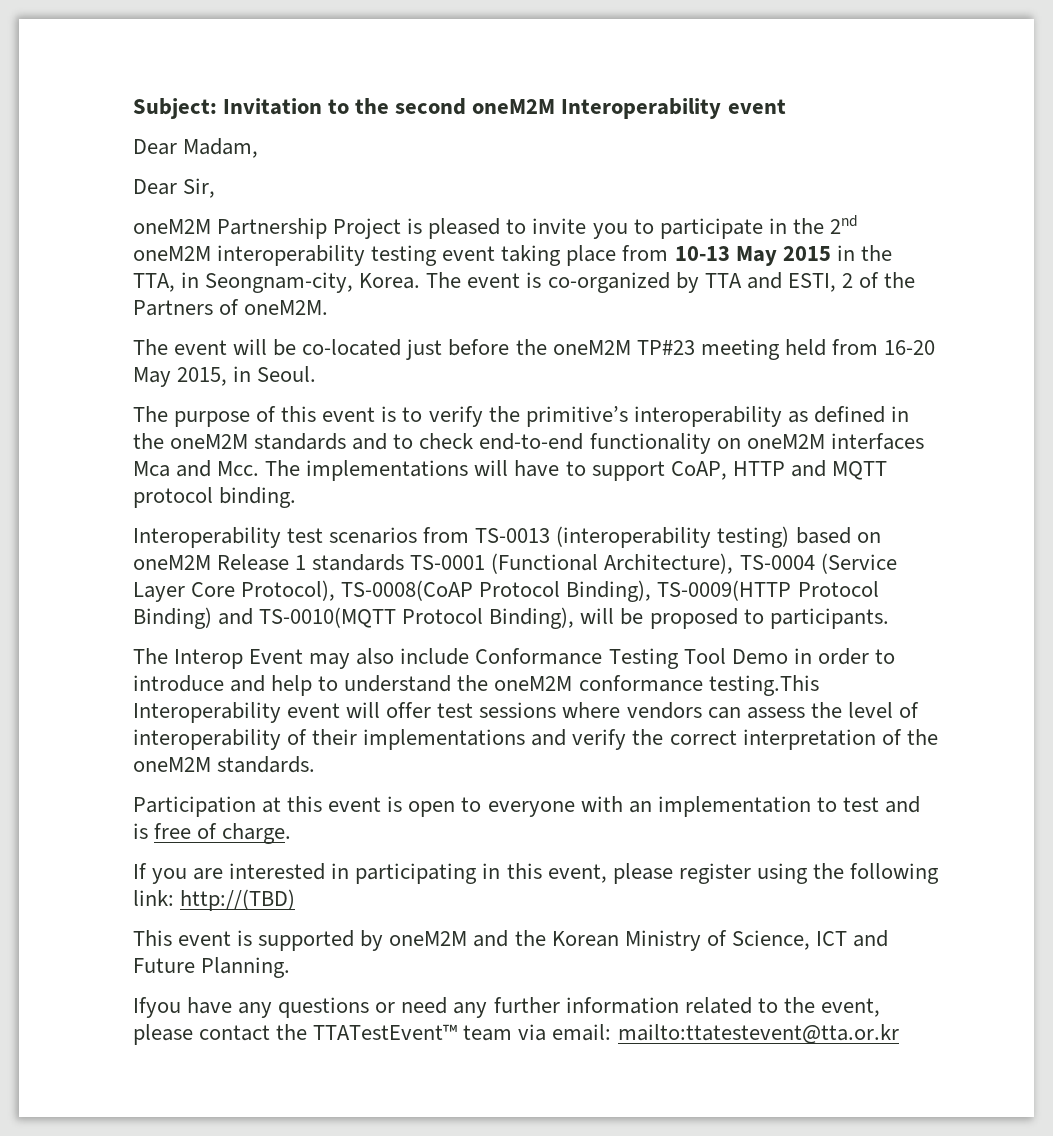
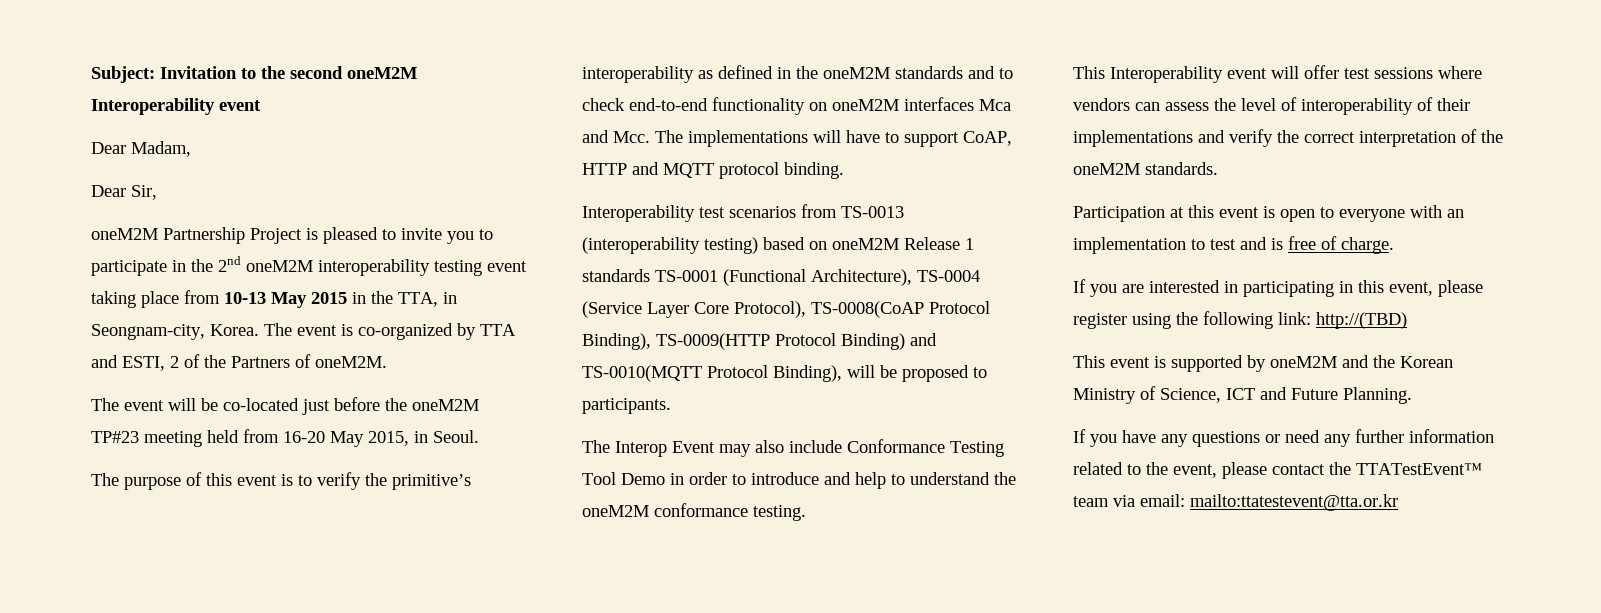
- The Interop Event may also include Conformance Testing Tool Demo in order to introduce and help to understand the oneM2M conformance testing.This Interoperability event will offer test sessions where vendors can assess the level of interoperability of their implementations and verify the correct interpretation of the oneM2M standards.
+ The Interop Event may also include Conformance Testing Tool Demo in order to introduce and help to understand the oneM2M conformance testing.
+ This Interoperability event will offer test sessions where vendors can assess the level of interoperability of their implementations and verify the correct interpretation of the oneM2M standards.
- Ifyou have any questions or need any further information related to the event, please contact the TTATestEvent™ team via email: mailto:ttatestevent@tta.or.kr
+ If you have any questions or need any further information related to the event, please contact the TTATestEvent™ team via email: mailto:ttatestevent@tta.or.kr

